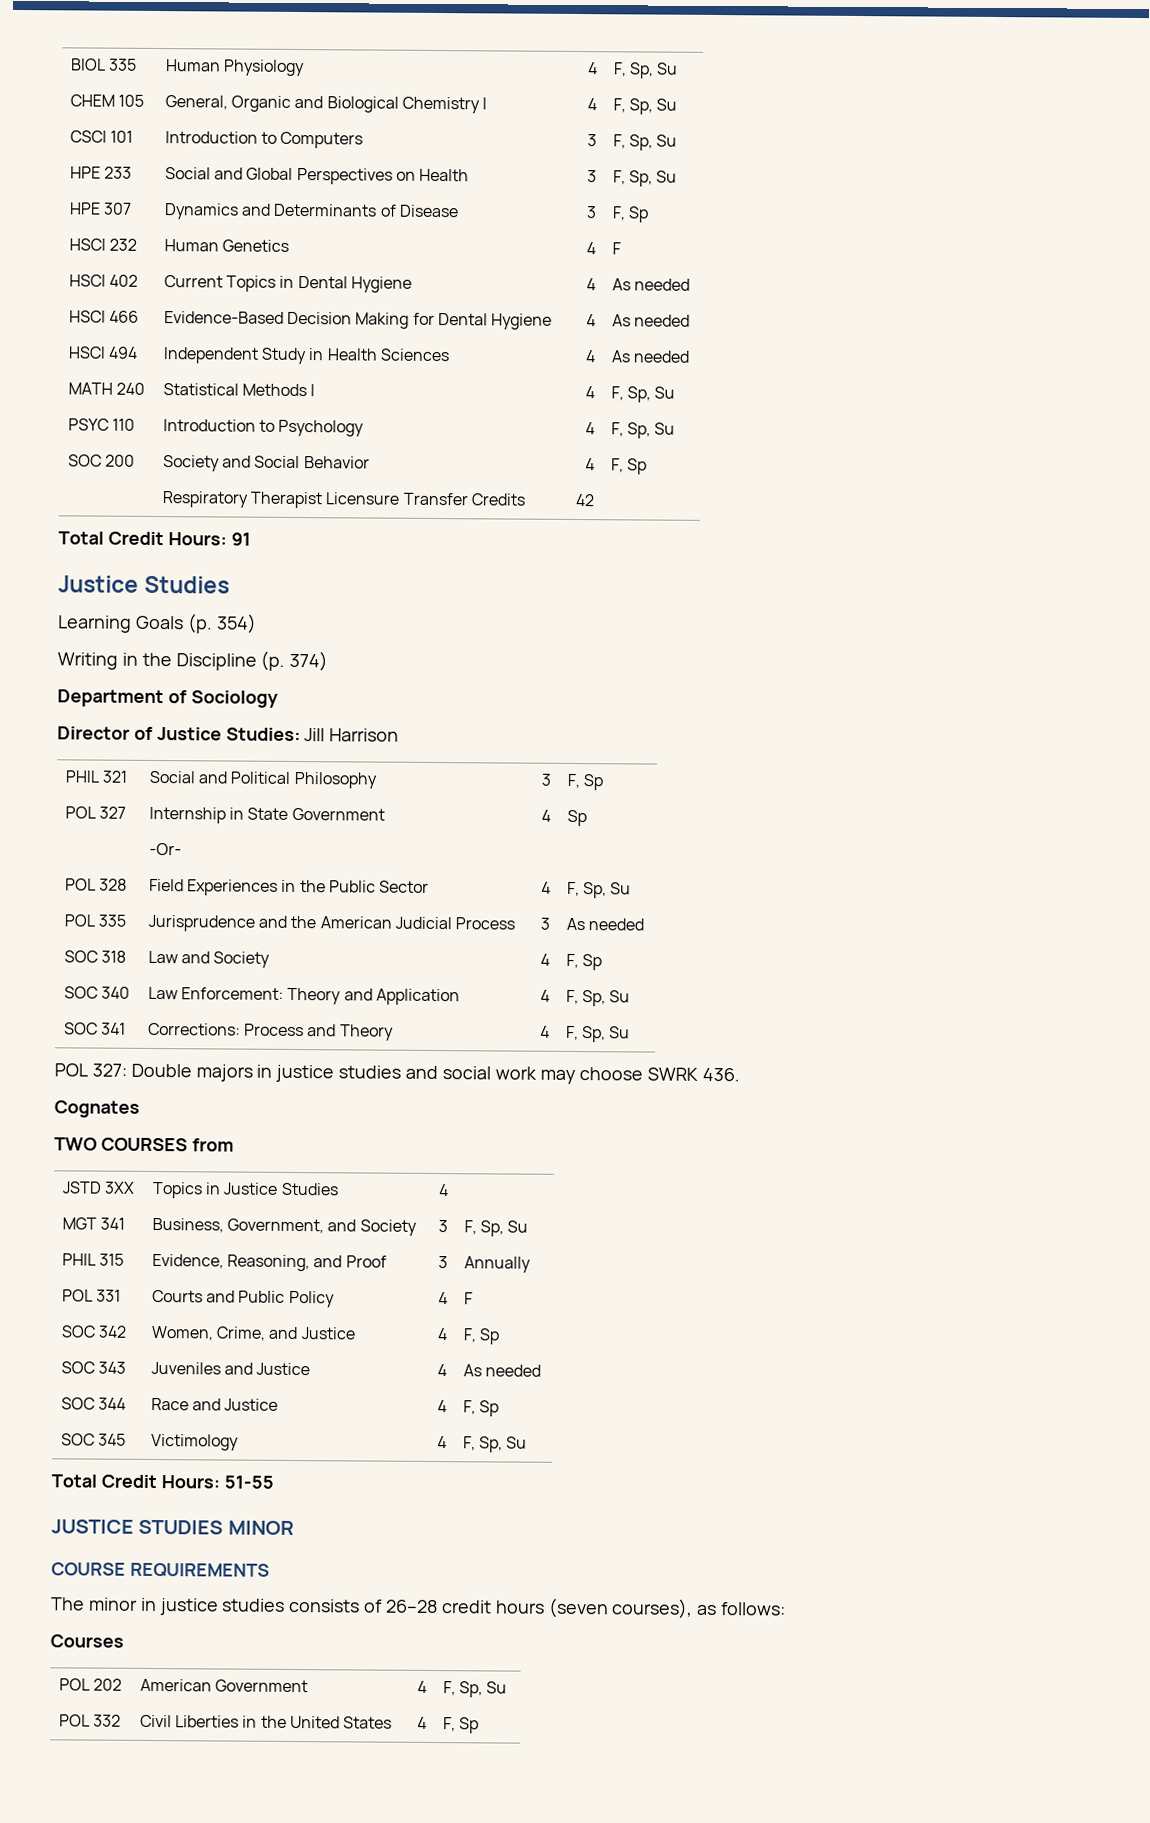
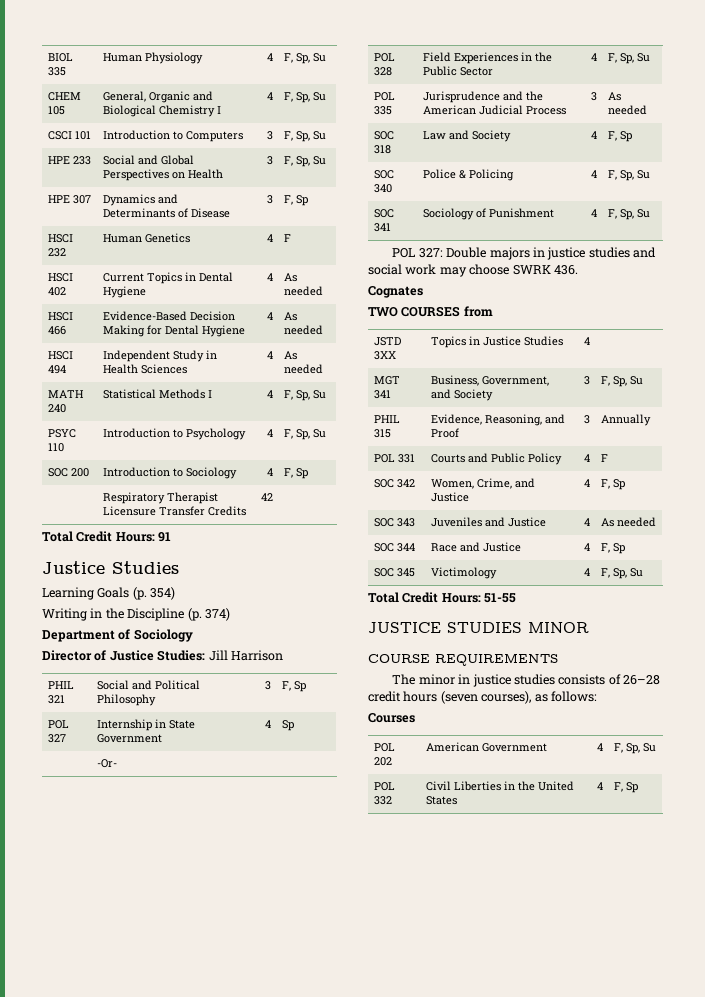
- SOC 200 | Society and Social Behavior | 4 | F, Sp
+ SOC 200 | Introduction to Sociology | 4 | F, Sp
- SOC 340 | Law Enforcement: Theory and Application | 4 | F, Sp, Su
+ SOC 340 | Police & Policing | 4 | F, Sp, Su
- SOC 341 | Corrections: Process and Theory | 4 | F, Sp, Su
+ SOC 341 | Sociology of Punishment | 4 | F, Sp, Su

